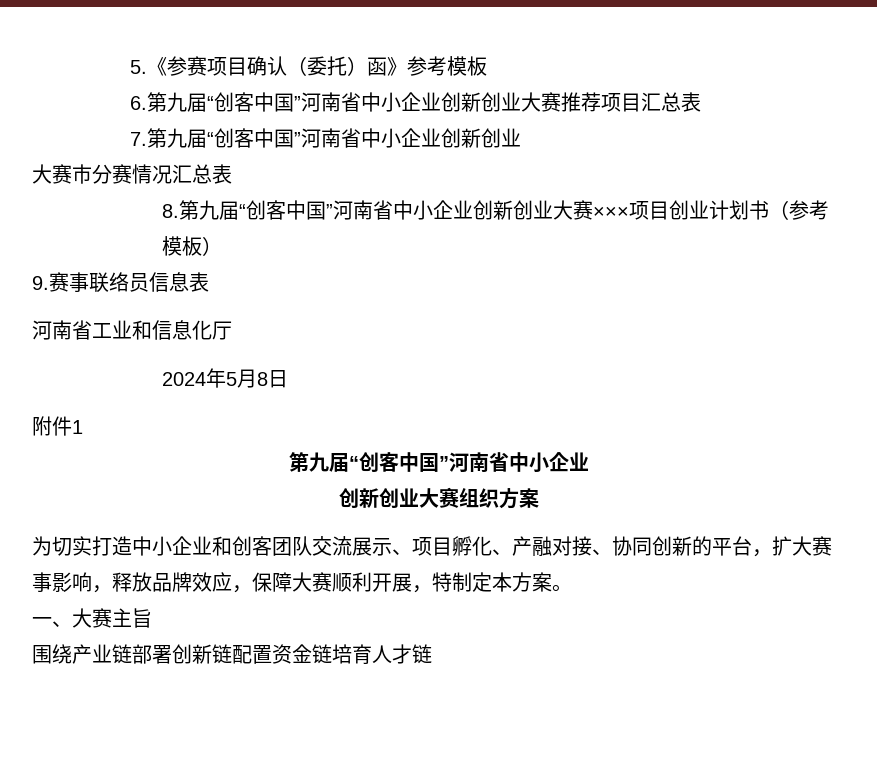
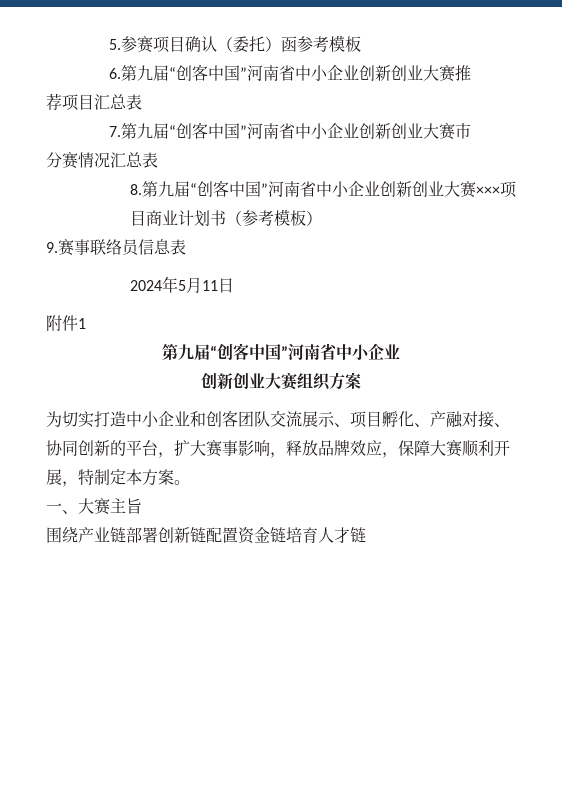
- 5.《参赛项目确认（委托）函》参考模板
+ 5.参赛项目确认（委托）函参考模板
- 6.第九届“创客中国”河南省中小企业创新创业大赛推荐项目汇总表
+ 6.第九届“创客中国”河南省中小企业创新创业大赛推
+ 荐项目汇总表
- 7.第九届“创客中国”河南省中小企业创新创业
- 大赛市分赛情况汇总表
+ 7.第九届“创客中国”河南省中小企业创新创业大赛市
+ 分赛情况汇总表
- 8.第九届“创客中国”河南省中小企业创新创业大赛×××项目创业计划书（参考模板）
+ 8.第九届“创客中国”河南省中小企业创新创业大赛×××项目商业计划书（参考模板）
- 河南省工业和信息化厅
- 2024年5月8日
+ 2024年5月11日

